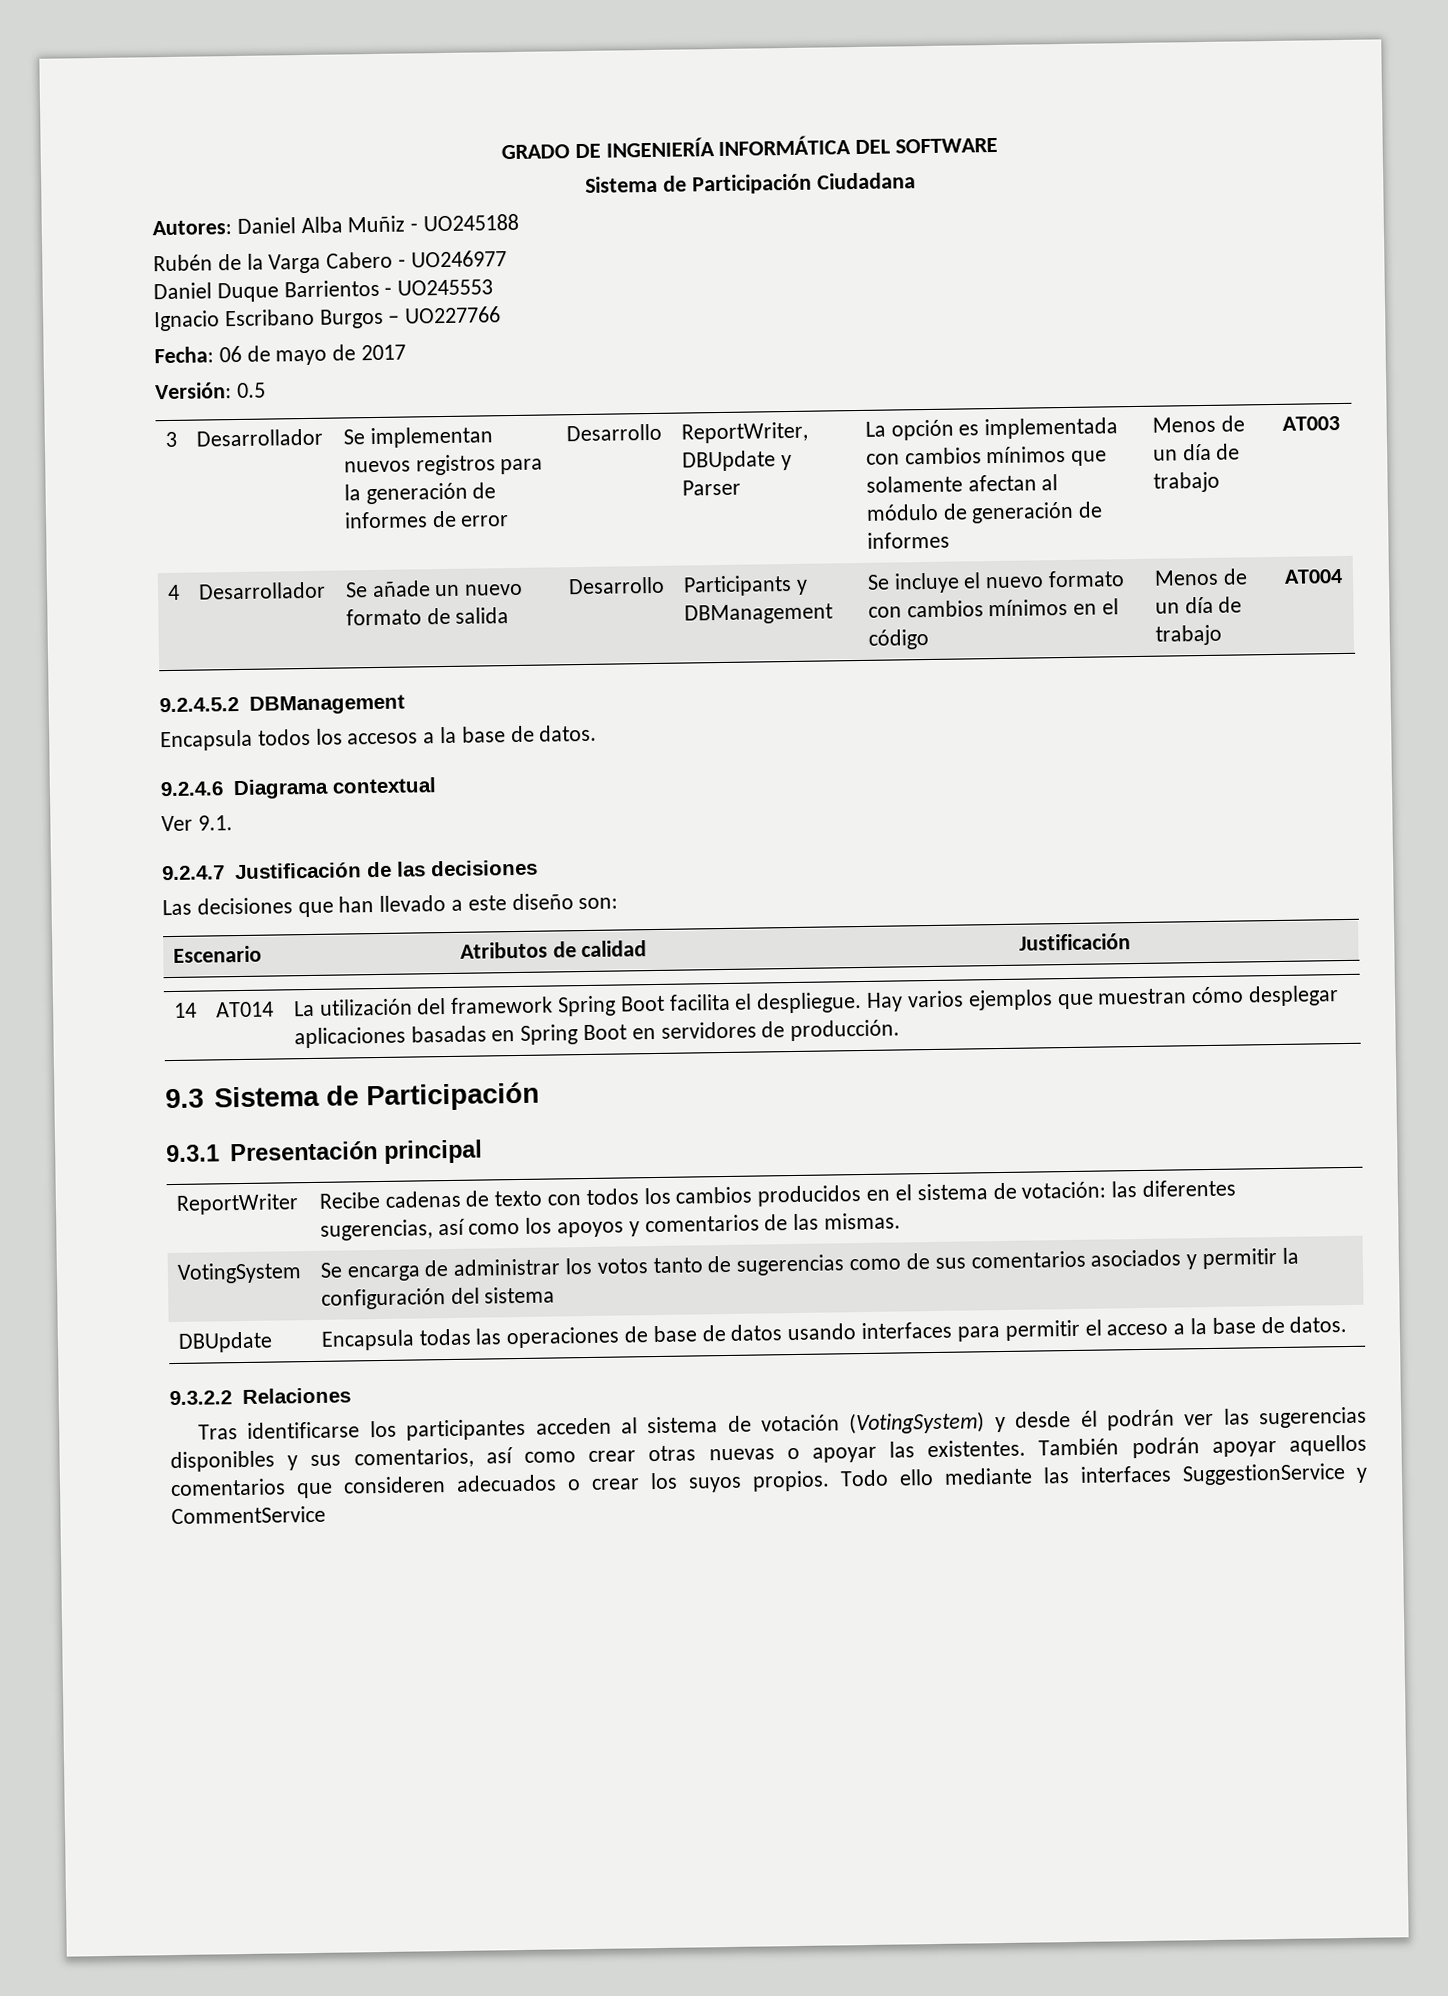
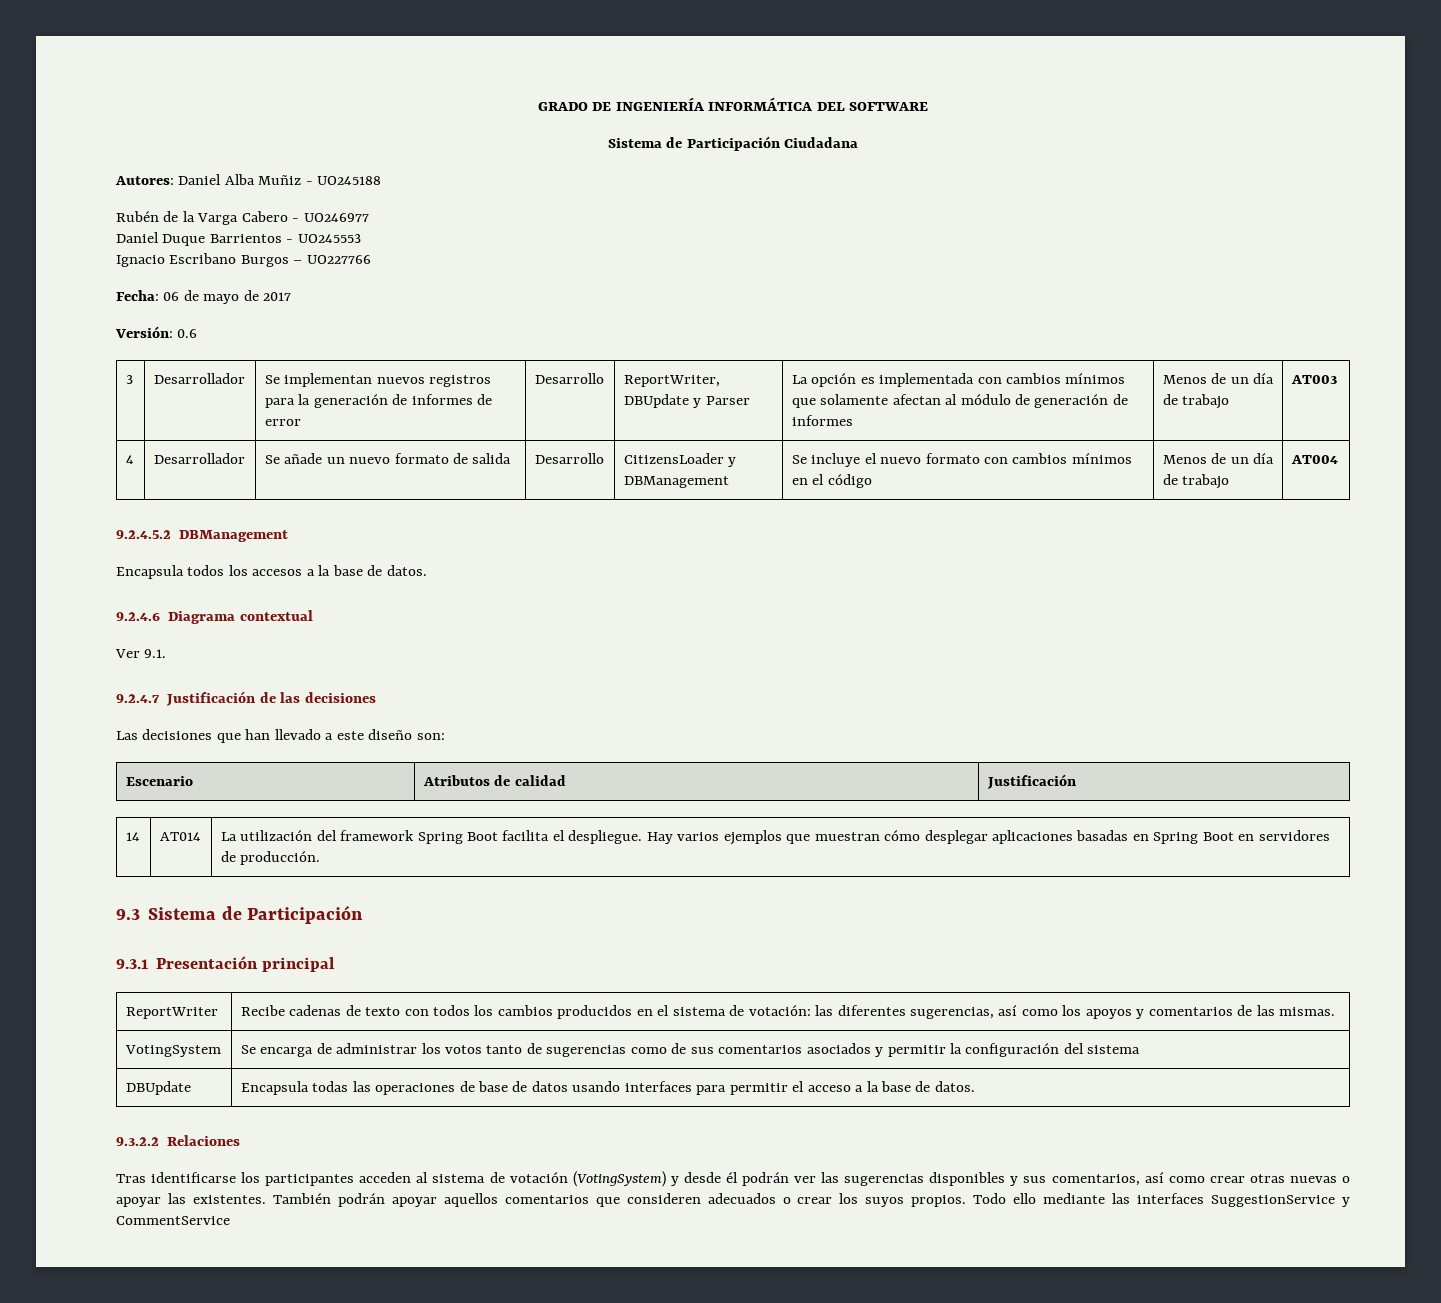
- Versión: 0.5
+ Versión: 0.6
- 4 | Desarrollador | Se añade un nuevo formato de salida | Desarrollo | Participants y DBManagement | Se incluye el nuevo formato con cambios mínimos en el código | Menos de un día de trabajo | AT004
+ 4 | Desarrollador | Se añade un nuevo formato de salida | Desarrollo | CitizensLoader y DBManagement | Se incluye el nuevo formato con cambios mínimos en el código | Menos de un día de trabajo | AT004

